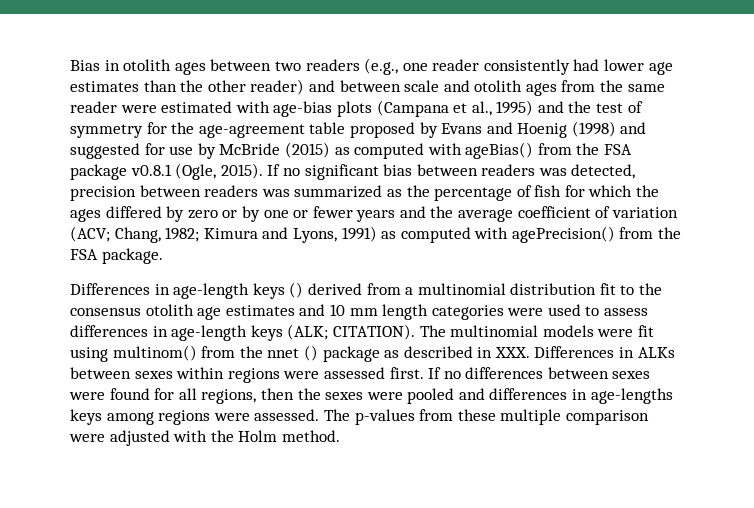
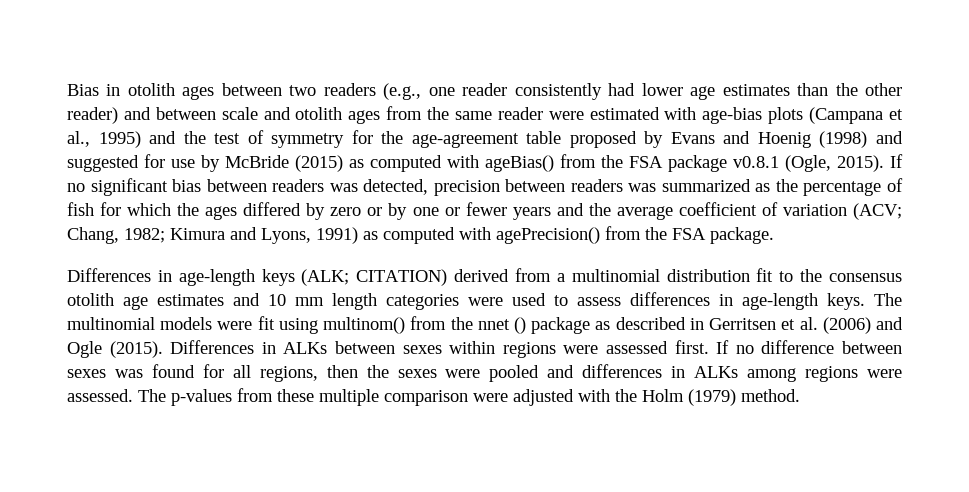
- Differences in age-length keys () derived from a multinomial distribution fit to the consensus otolith age estimates and 10 mm length categories were used to assess differences in age-length keys (ALK; CITATION).
+ Differences in age-length keys (ALK; CITATION) derived from a multinomial distribution fit to the consensus otolith age estimates and 10 mm length categories were used to assess differences in age-length keys.
- The multinomial models were fit using multinom() from the nnet () package as described in XXX. Differences in ALKs between sexes within regions were assessed first.
+ The multinomial models were fit using multinom() from the nnet () package as described in Gerritsen et al. (2006) and Ogle (2015). Differences in ALKs between sexes within regions were assessed first.
- If no differences between sexes were found for all regions, then the sexes were pooled and differences in age-lengths keys among regions were assessed.
+ If no difference between sexes was found for all regions, then the sexes were pooled and differences in ALKs among regions were assessed.
- The p-values from these multiple comparison were adjusted with the Holm method.
+ The p-values from these multiple comparison were adjusted with the Holm (1979) method.

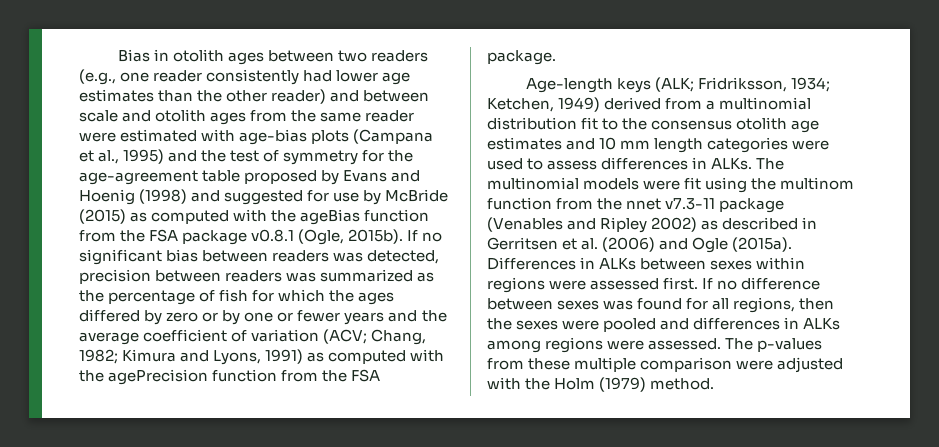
- Bias in otolith ages between two readers (e.g., one reader consistently had lower age estimates than the other reader) and between scale and otolith ages from the same reader were estimated with age-bias plots (Campana et al., 1995) and the test of symmetry for the age-agreement table proposed by Evans and Hoenig (1998) and suggested for use by McBride (2015) as computed with ageBias() from the FSA package v0.8.1 (Ogle, 2015).
+ Bias in otolith ages between two readers (e.g., one reader consistently had lower age estimates than the other reader) and between scale and otolith ages from the same reader were estimated with age-bias plots (Campana et al., 1995) and the test of symmetry for the age-agreement table proposed by Evans and Hoenig (1998) and suggested for use by McBride (2015) as computed with the ageBias function from the FSA package v0.8.1 (Ogle, 2015b).
- If no significant bias between readers was detected, precision between readers was summarized as the percentage of fish for which the ages differed by zero or by one or fewer years and the average coefficient of variation (ACV; Chang, 1982; Kimura and Lyons, 1991) as computed with agePrecision() from the FSA package.
+ If no significant bias between readers was detected, precision between readers was summarized as the percentage of fish for which the ages differed by zero or by one or fewer years and the average coefficient of variation (ACV; Chang, 1982; Kimura and Lyons, 1991) as computed with the agePrecision function from the FSA package.
- Differences in age-length keys (ALK; CITATION) derived from a multinomial distribution fit to the consensus otolith age estimates and 10 mm length categories were used to assess differences in age-length keys.
+ Age-length keys (ALK; Fridriksson, 1934; Ketchen, 1949) derived from a multinomial distribution fit to the consensus otolith age estimates and 10 mm length categories were used to assess differences in ALKs.
- The multinomial models were fit using multinom() from the nnet () package as described in Gerritsen et al. (2006) and Ogle (2015).
+ The multinomial models were fit using the multinom function from the nnet v7.3-11 package (Venables and Ripley 2002) as described in Gerritsen et al. (2006) and Ogle (2015a).

